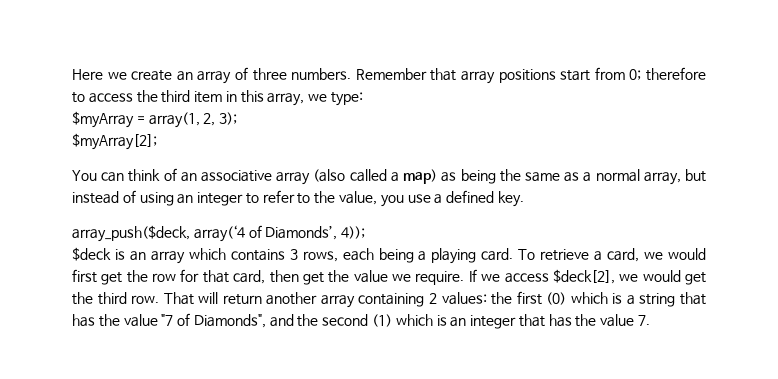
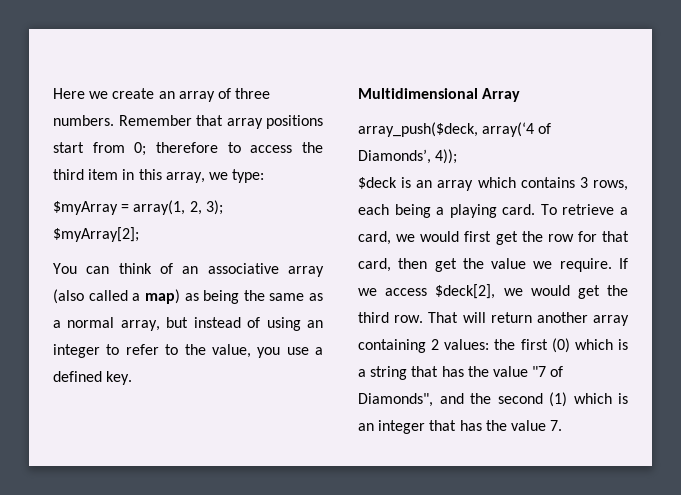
+ Multidimensional Array

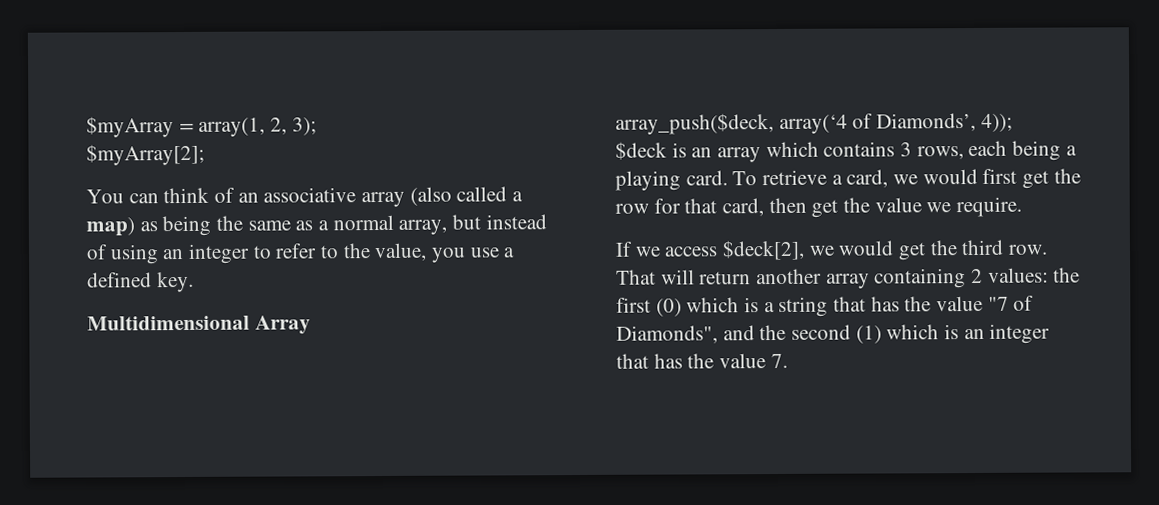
- Here we create an array of three numbers. Remember that array positions start from 0; therefore to access the third item in this array, we type:
- To retrieve a card, we would first get the row for that card, then get the value we require. If we access $deck[2], we would get the third row.
+ To retrieve a card, we would first get the row for that card, then get the value we require.
+ If we access $deck[2], we would get the third row.

